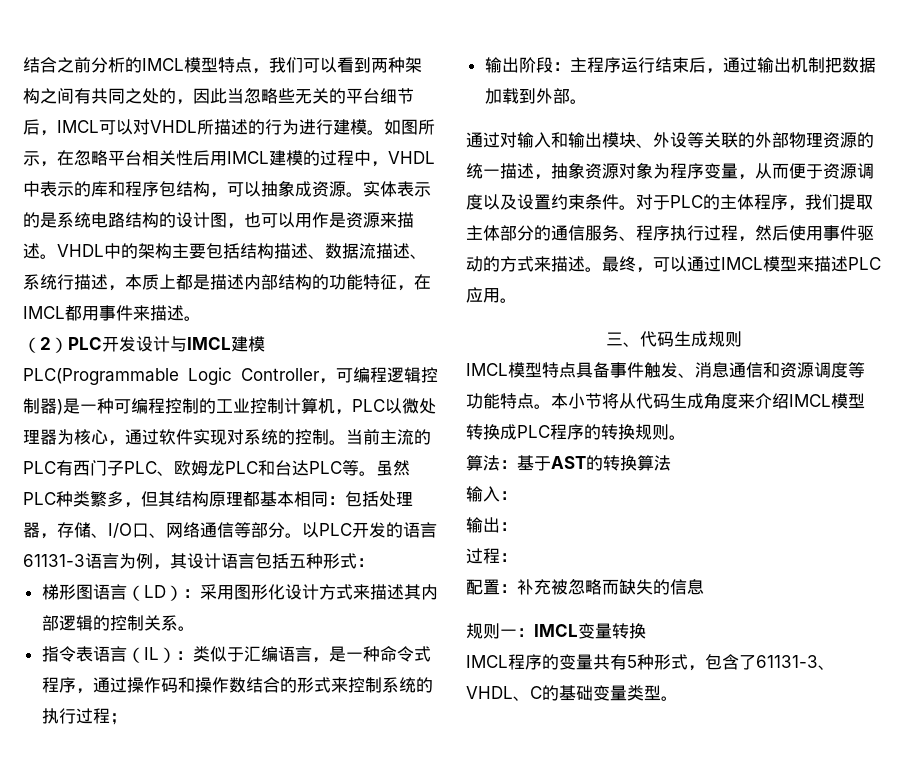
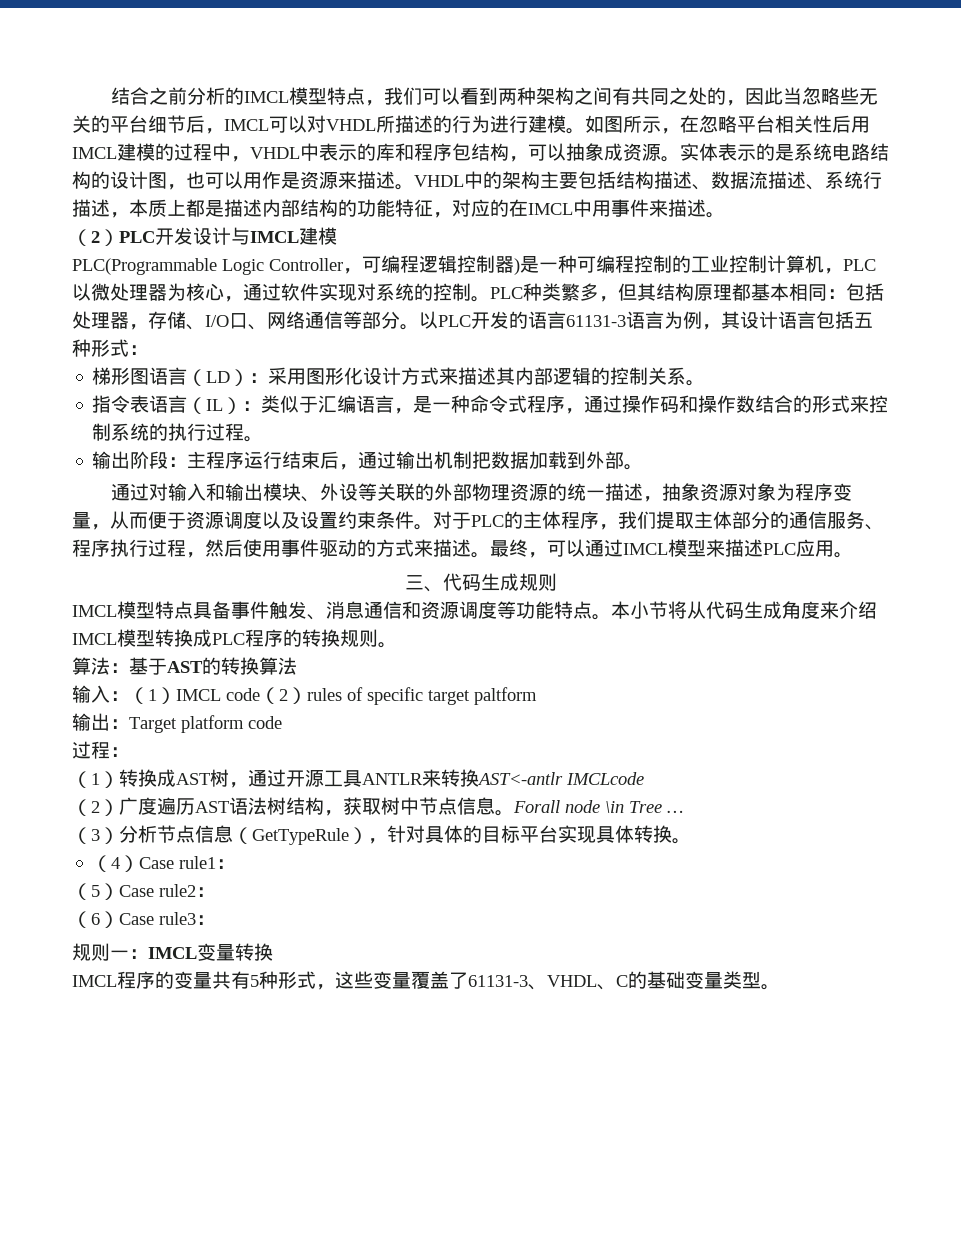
- VHDL中的架构主要包括结构描述、数据流描述、系统行描述，本质上都是描述内部结构的功能特征，在IMCL都用事件来描述。
+ VHDL中的架构主要包括结构描述、数据流描述、系统行描述，本质上都是描述内部结构的功能特征，对应的在IMCL中用事件来描述。
- 当前主流的PLC有西门子PLC、欧姆龙PLC和台达PLC等。虽然PLC种类繁多，但其结构原理都基本相同：包括处理器，存储、I/O口、网络通信等部分。
+ PLC种类繁多，但其结构原理都基本相同：包括处理器，存储、I/O口、网络通信等部分。
- 指令表语言（IL）：类似于汇编语言，是一种命令式程序，通过操作码和操作数结合的形式来控制系统的执行过程；
+ 指令表语言（IL）：类似于汇编语言，是一种命令式程序，通过操作码和操作数结合的形式来控制系统的执行过程。
- 输入：
+ 输入：（1）IMCL code（2）rules of specific target paltform
- 输出：
+ 输出：Target platform code
- 配置：补充被忽略而缺失的信息
+ （1）转换成AST树，通过开源工具ANTLR来转换AST<-antlr IMCLcode
+ （2）广度遍历AST语法树结构，获取树中节点信息。Forall node \in Tree …
+ （3）分析节点信息（GetTypeRule），针对具体的目标平台实现具体转换。
+ （4）Case rule1：
+ （5）Case rule2：
+ （6）Case rule3：
- IMCL程序的变量共有5种形式，包含了61131-3、VHDL、C的基础变量类型。
+ IMCL程序的变量共有5种形式，这些变量覆盖了61131-3、VHDL、C的基础变量类型。

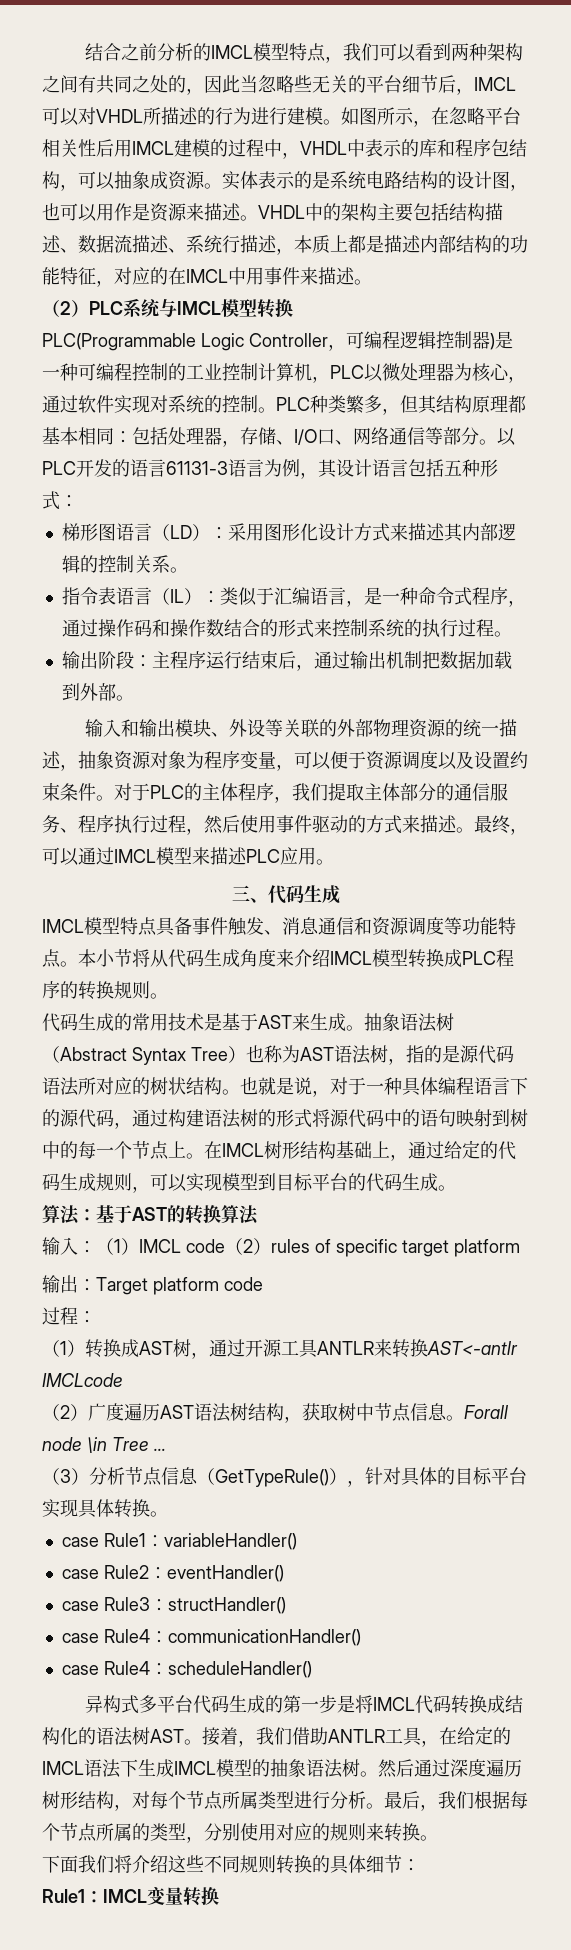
- （2）PLC开发设计与IMCL建模
+ （2）PLC系统与IMCL模型转换
- 通过对输入和输出模块、外设等关联的外部物理资源的统一描述，抽象资源对象为程序变量，从而便于资源调度以及设置约束条件。
+ 输入和输出模块、外设等关联的外部物理资源的统一描述，抽象资源对象为程序变量，可以便于资源调度以及设置约束条件。
- 三、代码生成规则
+ 三、代码生成
+ 代码生成的常用技术是基于AST来生成。抽象语法树（Abstract Syntax Tree）也称为AST语法树，指的是源代码语法所对应的树状结构。也就是说，对于一种具体编程语言下的源代码，通过构建语法树的形式将源代码中的语句映射到树中的每一个节点上。在IMCL树形结构基础上，通过给定的代码生成规则，可以实现模型到目标平台的代码生成。
- 输入：（1）IMCL code（2）rules of specific target paltform
+ 输入：（1）IMCL code（2）rules of specific target platform
- （3）分析节点信息（GetTypeRule），针对具体的目标平台实现具体转换。
+ （3）分析节点信息（GetTypeRule()），针对具体的目标平台实现具体转换。
- （4）Case rule1：
- （5）Case rule2：
- （6）Case rule3：
- 规则一：IMCL变量转换
- IMCL程序的变量共有5种形式，这些变量覆盖了61131-3、VHDL、C的基础变量类型。
+ case Rule1：variableHandler()
+ case Rule2：eventHandler()
+ case Rule3：structHandler()
+ case Rule4：communicationHandler()
+ case Rule4：scheduleHandler()
+ 异构式多平台代码生成的第一步是将IMCL代码转换成结构化的语法树AST。接着，我们借助ANTLR工具，在给定的IMCL语法下生成IMCL模型的抽象语法树。然后通过深度遍历树形结构，对每个节点所属类型进行分析。最后，我们根据每个节点所属的类型，分别使用对应的规则来转换。
+ 下面我们将介绍这些不同规则转换的具体细节：
+ Rule1：IMCL变量转换

